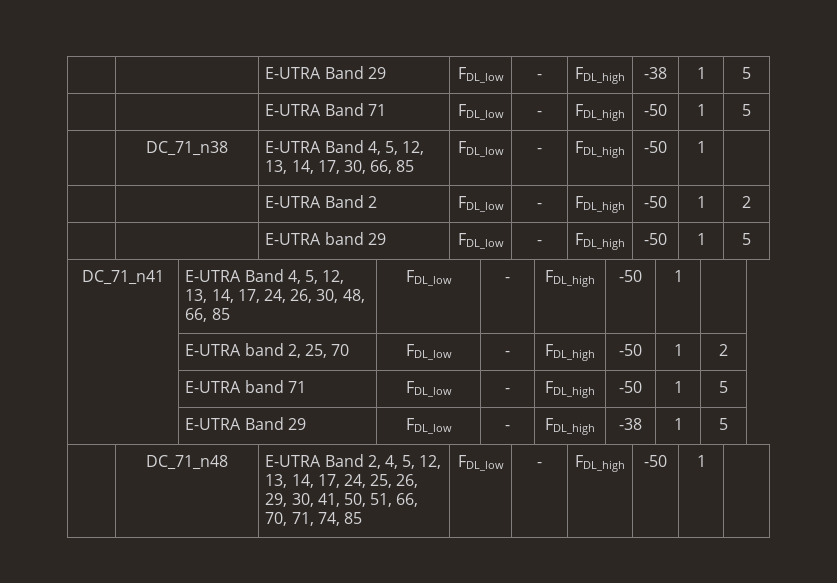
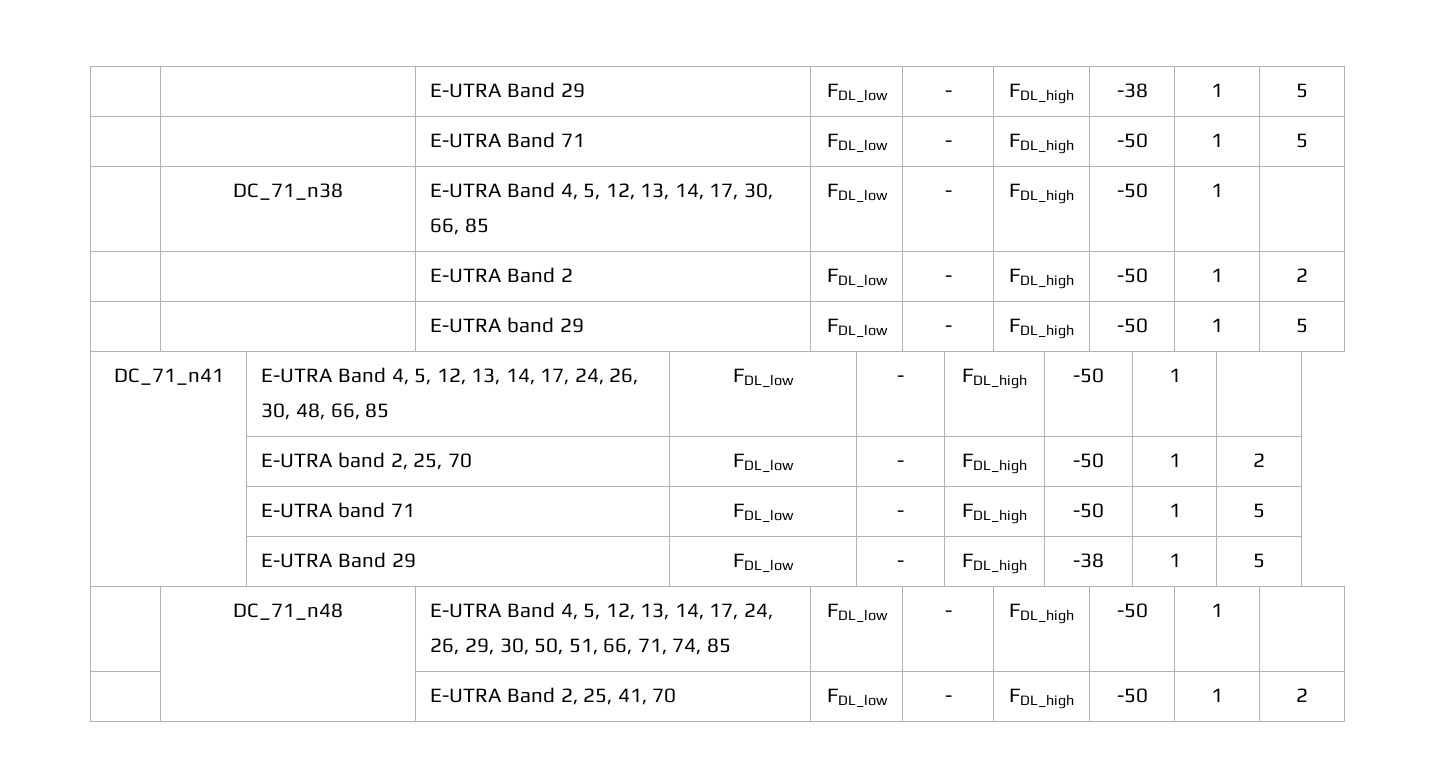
- | DC_71_n48 | E-UTRA Band 2, 4, 5, 12, 13, 14, 17, 24, 25, 26, 29, 30, 41, 50, 51, 66, 70, 71, 74, 85 | FDL_low | - | FDL_high | -50 | 1 |
+ | DC_71_n48 | E-UTRA Band 4, 5, 12, 13, 14, 17, 24, 26, 29, 30, 50, 51, 66, 71, 74, 85 | FDL_low | - | FDL_high | -50 | 1 |
+ | | E-UTRA Band 2, 25, 41, 70 | FDL_low | - | FDL_high | -50 | 1 | 2

